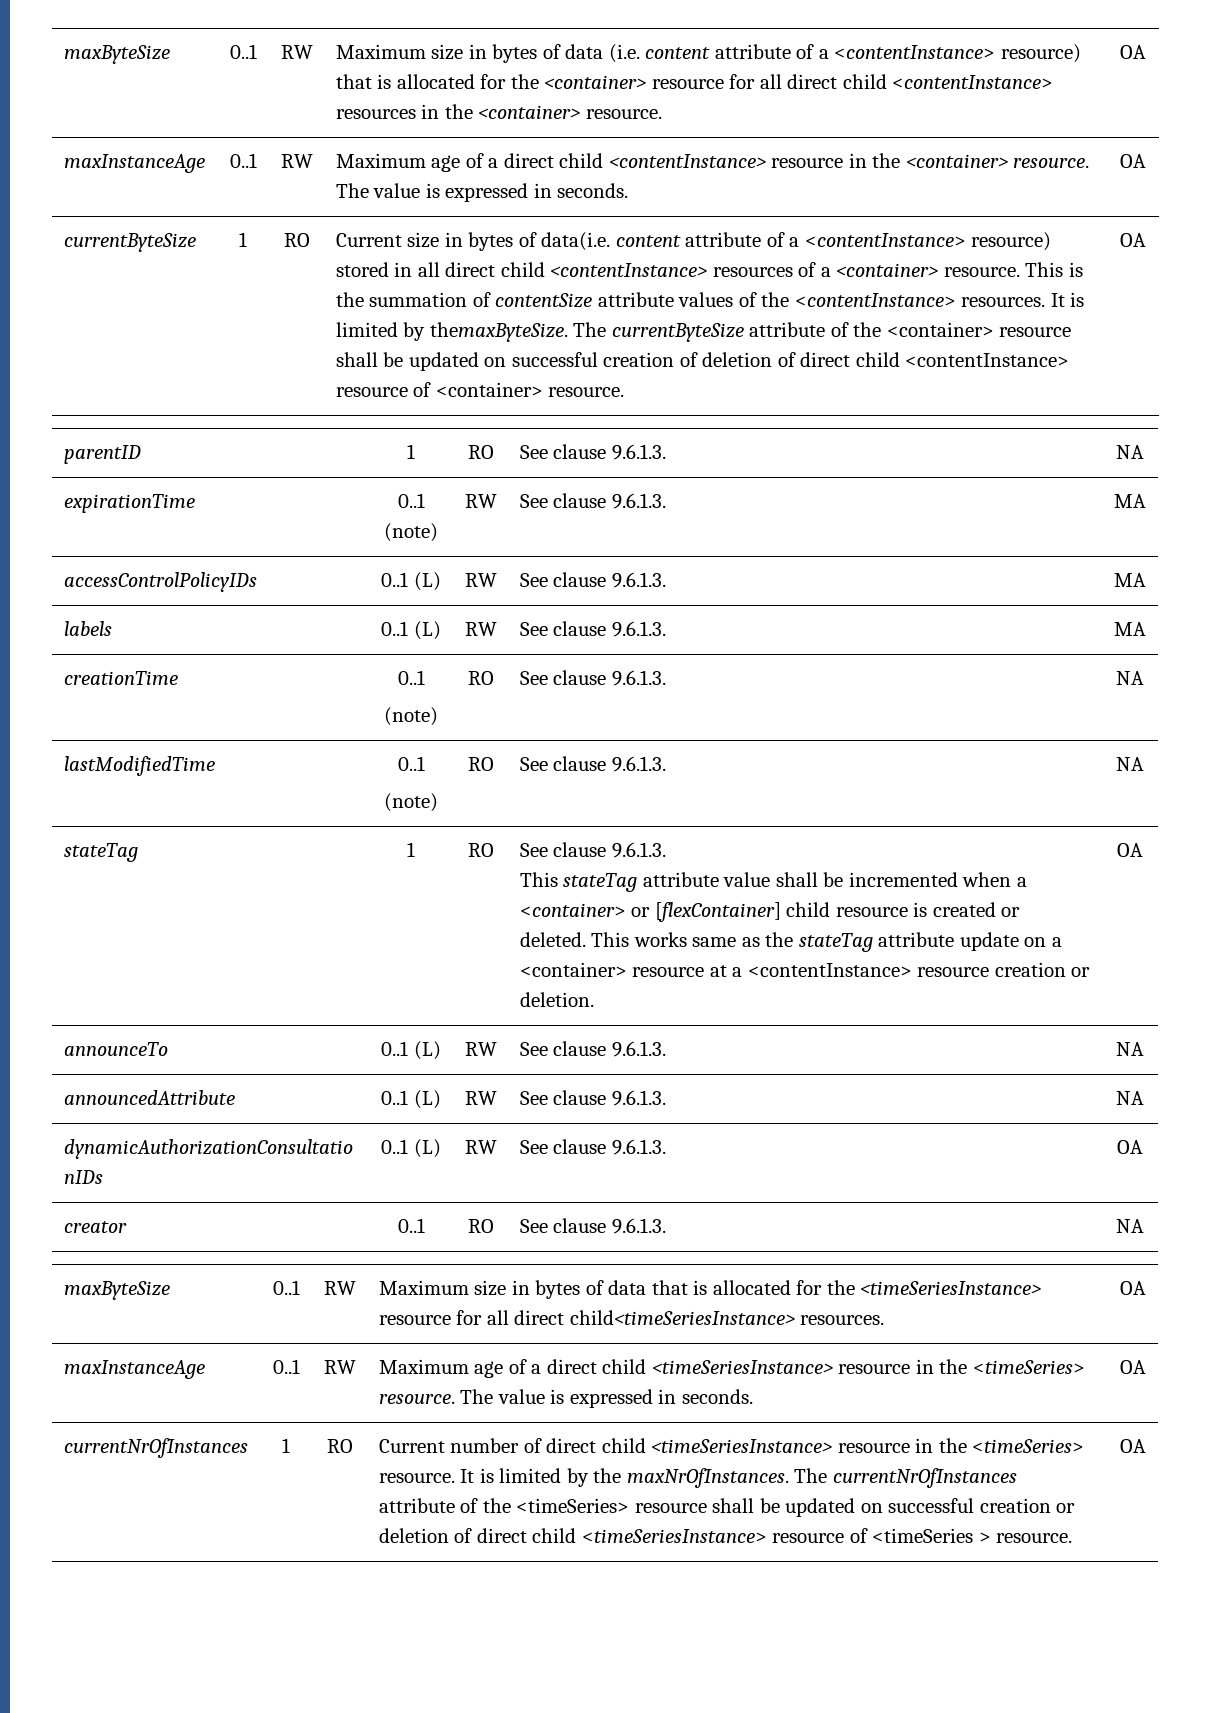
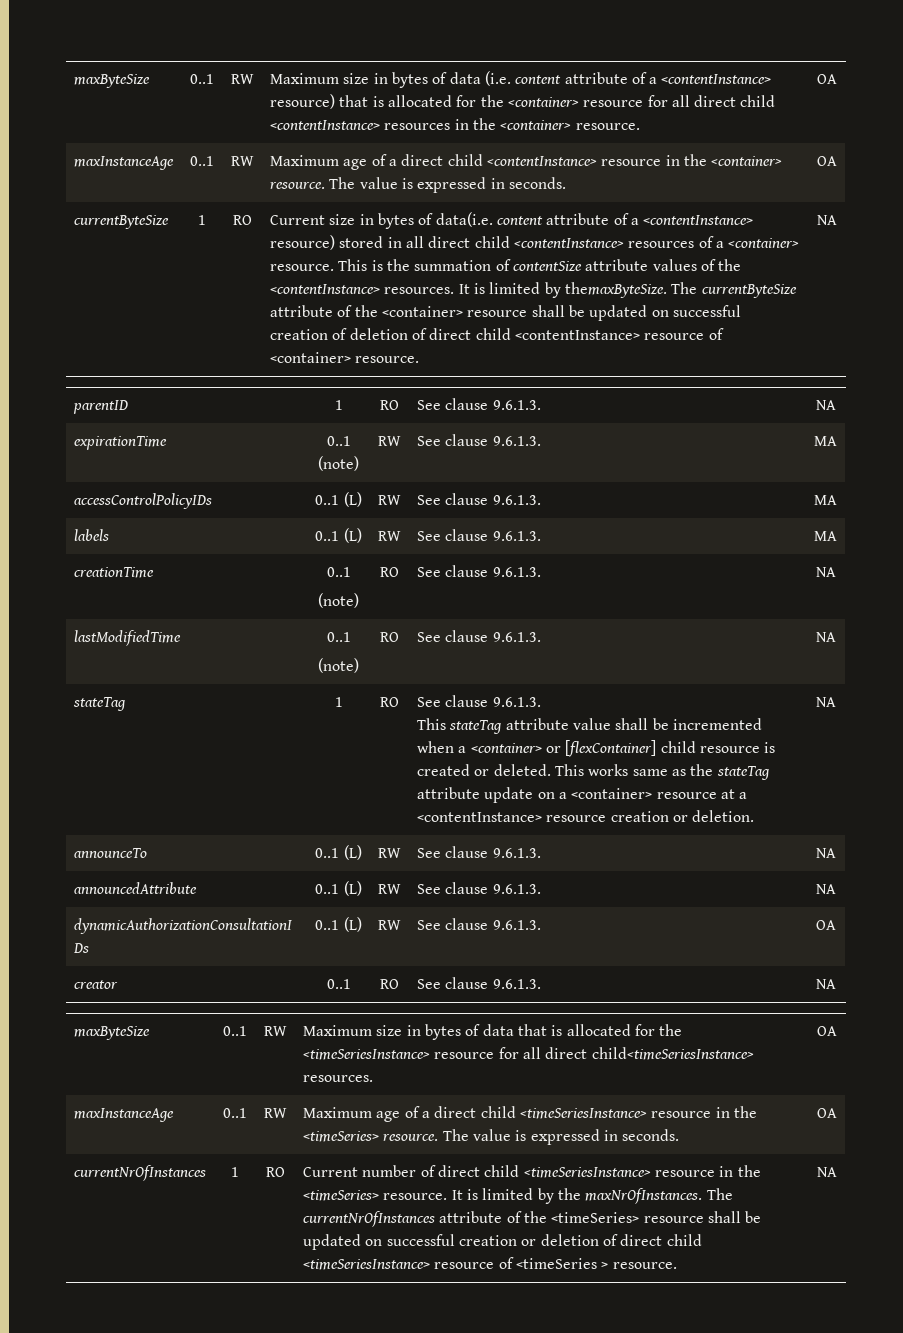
- The currentByteSize attribute of the <container> resource shall be updated on successful creation of deletion of direct child <contentInstance> resource of <container> resource. | OA
+ The currentByteSize attribute of the <container> resource shall be updated on successful creation of deletion of direct child <contentInstance> resource of <container> resource. | NA
- This works same as the stateTag attribute update on a <container> resource at a <contentInstance> resource creation or deletion. | OA
+ This works same as the stateTag attribute update on a <container> resource at a <contentInstance> resource creation or deletion. | NA
- The currentNrOfInstances attribute of the <timeSeries> resource shall be updated on successful creation or deletion of direct child <timeSeriesInstance> resource of <timeSeries > resource. | OA
+ The currentNrOfInstances attribute of the <timeSeries> resource shall be updated on successful creation or deletion of direct child <timeSeriesInstance> resource of <timeSeries > resource. | NA

